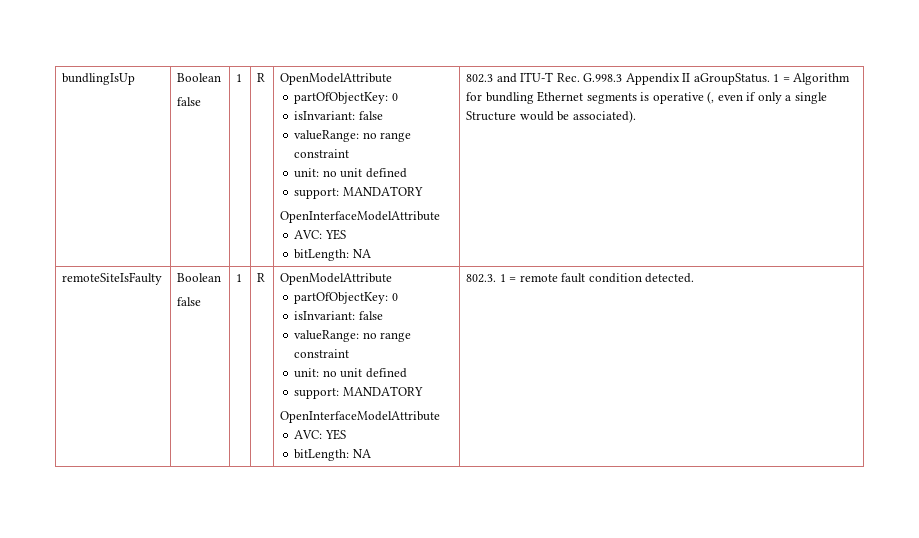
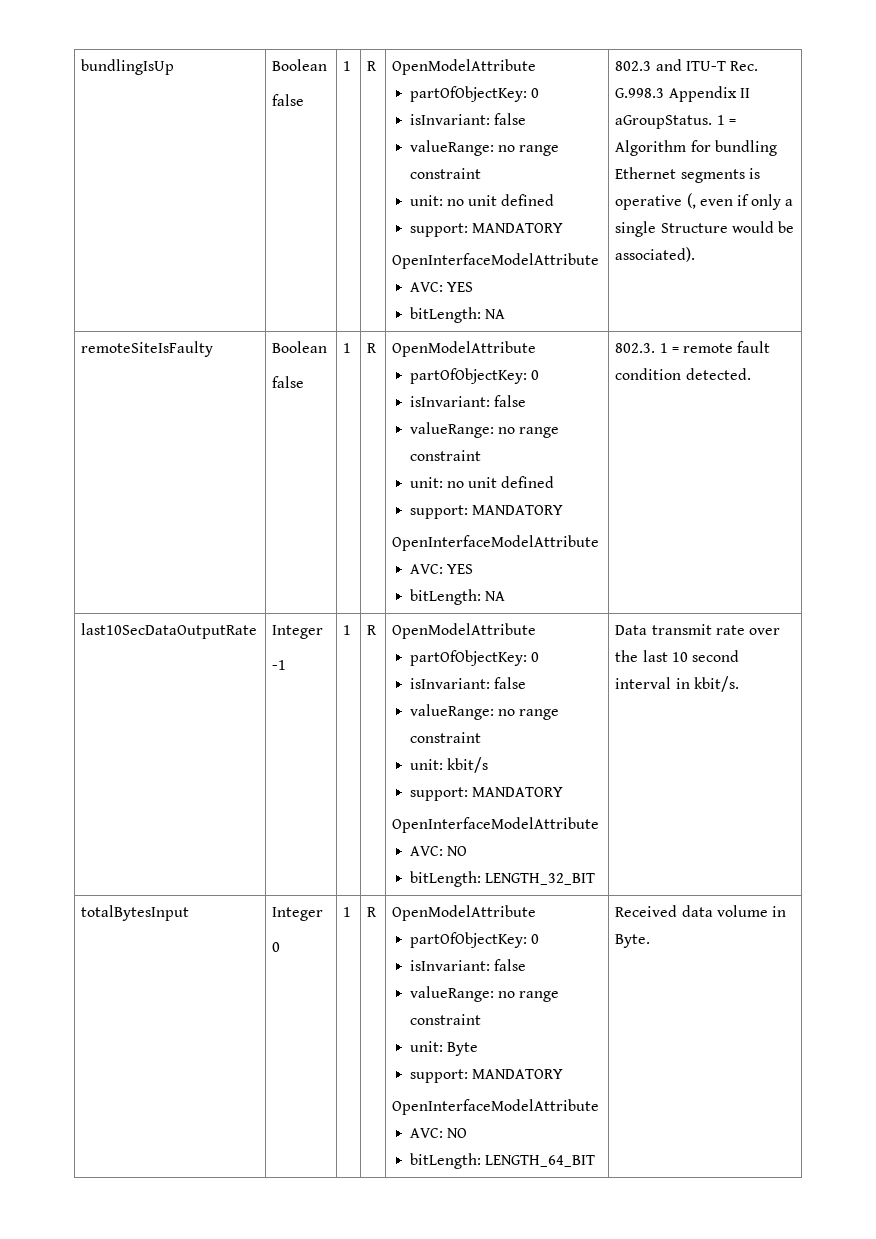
+ last10SecDataOutputRate | Integer
+ -1 | 1 | R | OpenModelAttribute
+ partOfObjectKey: 0
+ isInvariant: false
+ valueRange: no range constraint
+ unit: kbit/s
+ support: MANDATORY
+ OpenInterfaceModelAttribute
+ AVC: NO
+ bitLength: LENGTH_32_BIT | Data transmit rate over the last 10 second interval in kbit/s.
+ totalBytesInput | Integer
+ 0 | 1 | R | OpenModelAttribute
+ partOfObjectKey: 0
+ isInvariant: false
+ valueRange: no range constraint
+ unit: Byte
+ support: MANDATORY
+ OpenInterfaceModelAttribute
+ AVC: NO
+ bitLength: LENGTH_64_BIT | Received data volume in Byte.

